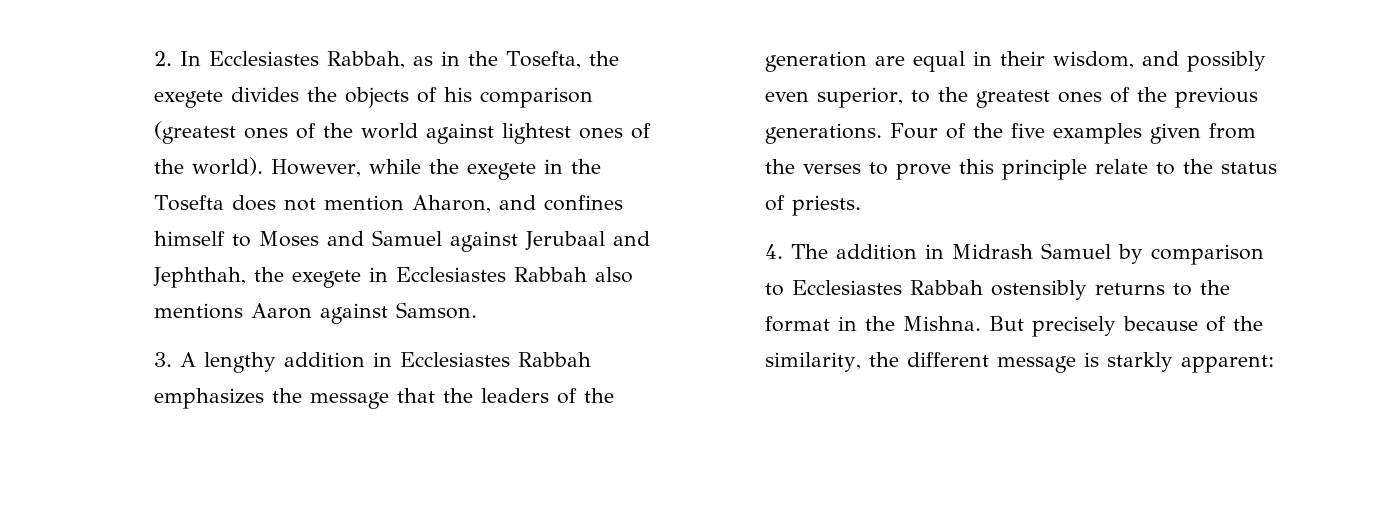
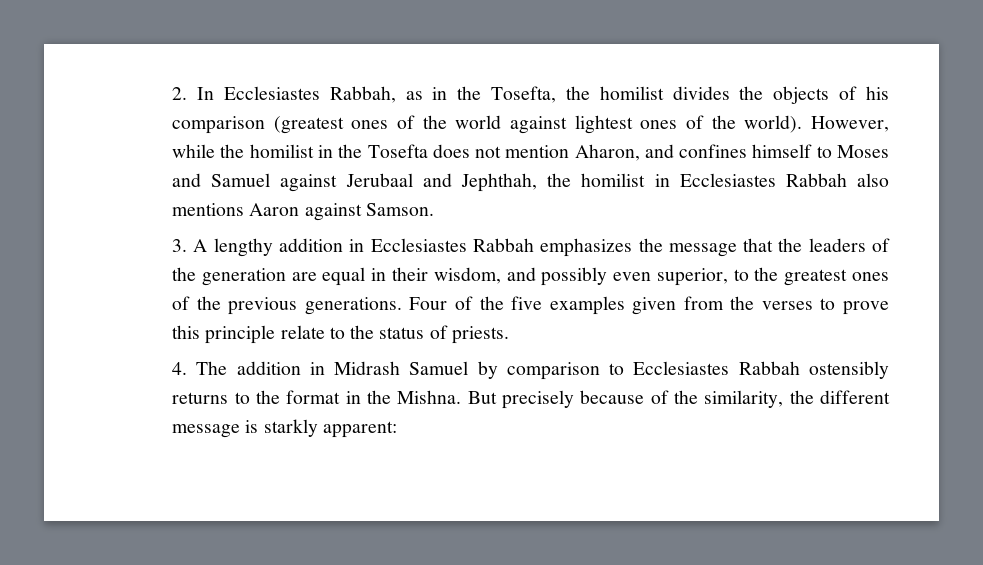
- 2. In Ecclesiastes Rabbah, as in the Tosefta, the exegete divides the objects of his comparison (greatest ones of the world against lightest ones of the world).
+ 2. In Ecclesiastes Rabbah, as in the Tosefta, the homilist divides the objects of his comparison (greatest ones of the world against lightest ones of the world).
- However, while the exegete in the Tosefta does not mention Aharon, and confines himself to Moses and Samuel against Jerubaal and Jephthah, the exegete in Ecclesiastes Rabbah also mentions Aaron against Samson.
+ However, while the homilist in the Tosefta does not mention Aharon, and confines himself to Moses and Samuel against Jerubaal and Jephthah, the homilist in Ecclesiastes Rabbah also mentions Aaron against Samson.

